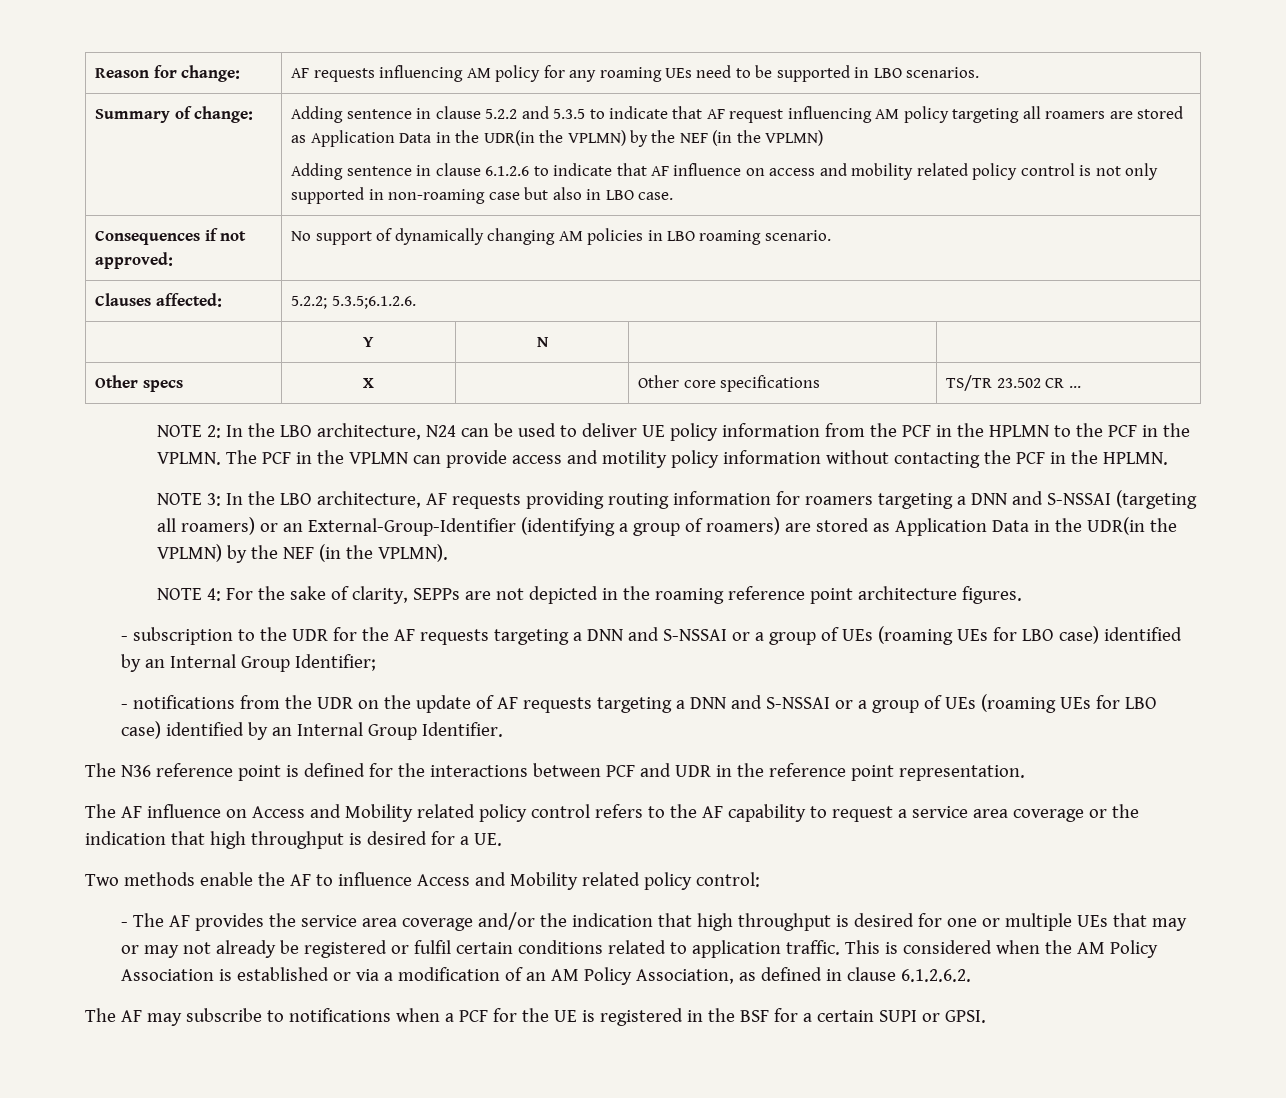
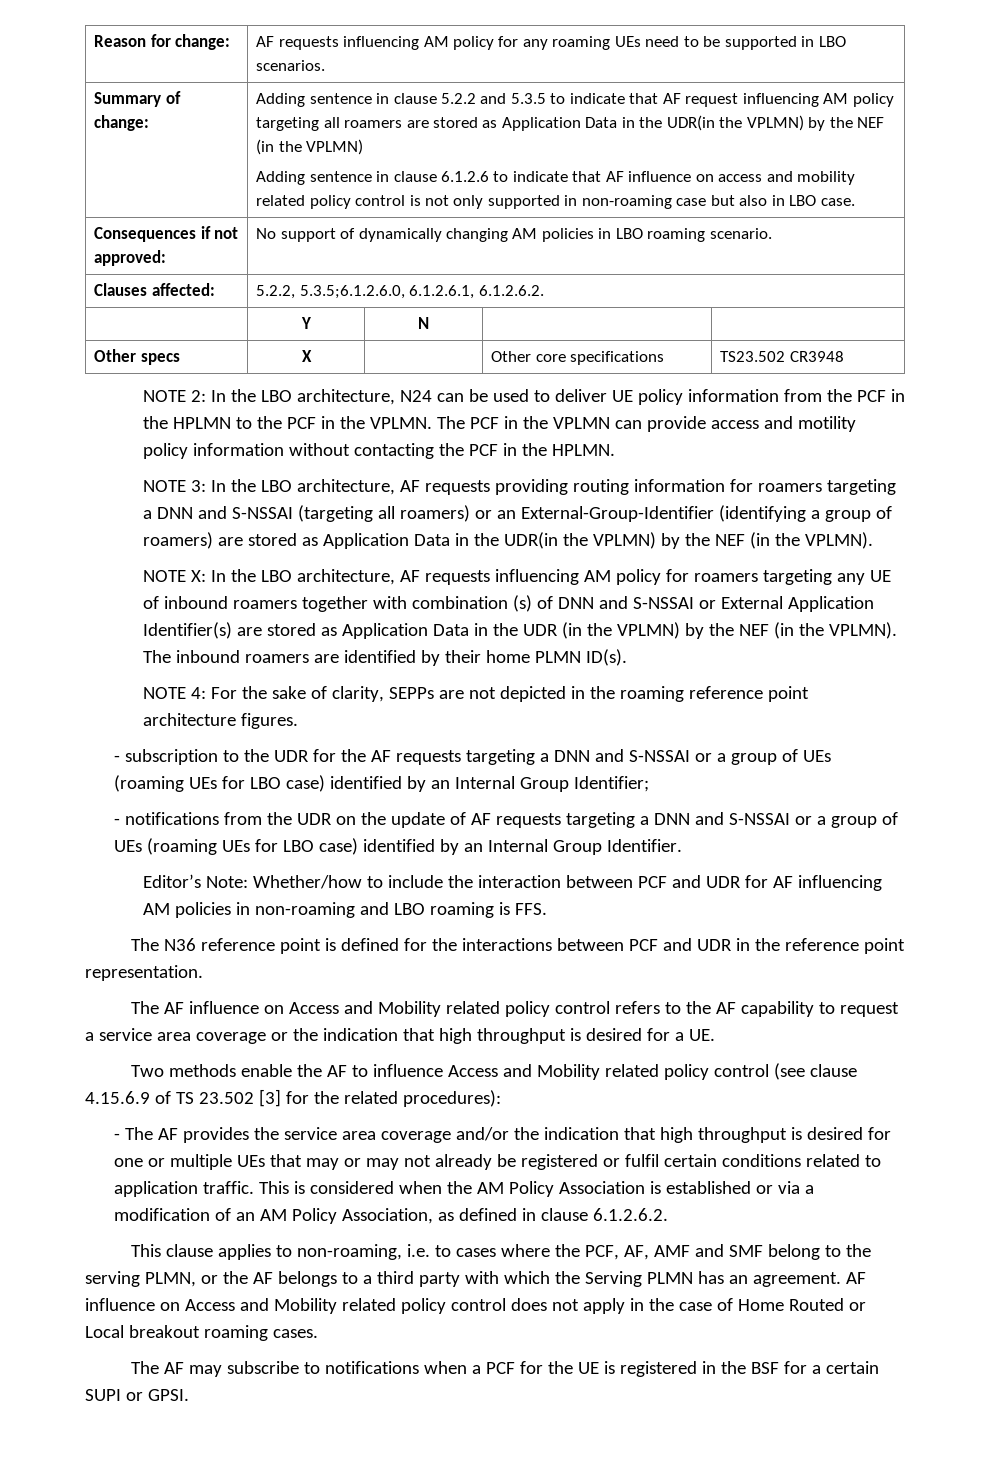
- Clauses affected: | 5.2.2; 5.3.5;6.1.2.6.
+ Clauses affected: | 5.2.2, 5.3.5;6.1.2.6.0, 6.1.2.6.1, 6.1.2.6.2.
- Other specs | X | | Other core specifications | TS/TR 23.502 CR ...
+ Other specs | X | | Other core specifications | TS23.502 CR3948
+ NOTE X: In the LBO architecture, AF requests influencing AM policy for roamers targeting any UE of inbound roamers together with combination (s) of DNN and S-NSSAI or External Application Identifier(s) are stored as Application Data in the UDR (in the VPLMN) by the NEF (in the VPLMN). The inbound roamers are identified by their home PLMN ID(s).
+ Editor’s Note: Whether/how to include the interaction between PCF and UDR for AF influencing AM policies in non-roaming and LBO roaming is FFS.
- Two methods enable the AF to influence Access and Mobility related policy control:
+ Two methods enable the AF to influence Access and Mobility related policy control (see clause 4.15.6.9 of TS 23.502 [3] for the related procedures):
+ This clause applies to non-roaming, i.e. to cases where the PCF, AF, AMF and SMF belong to the serving PLMN, or the AF belongs to a third party with which the Serving PLMN has an agreement. AF influence on Access and Mobility related policy control does not apply in the case of Home Routed or Local breakout roaming cases.

